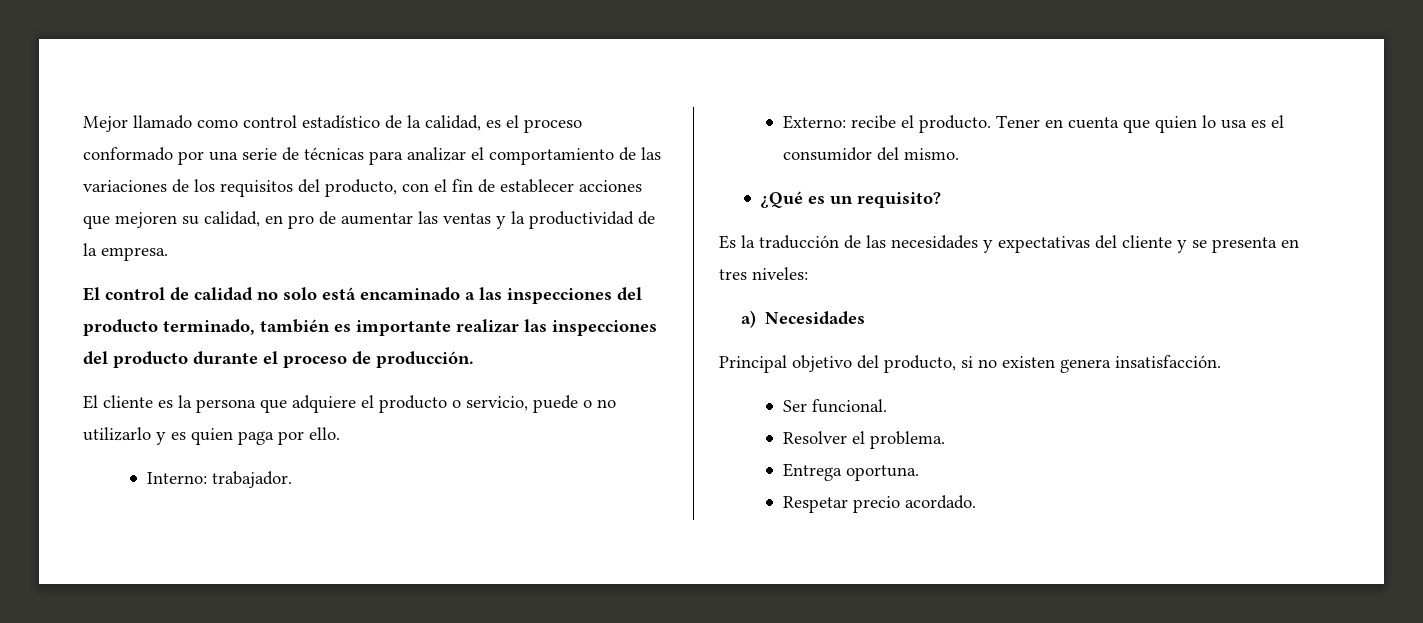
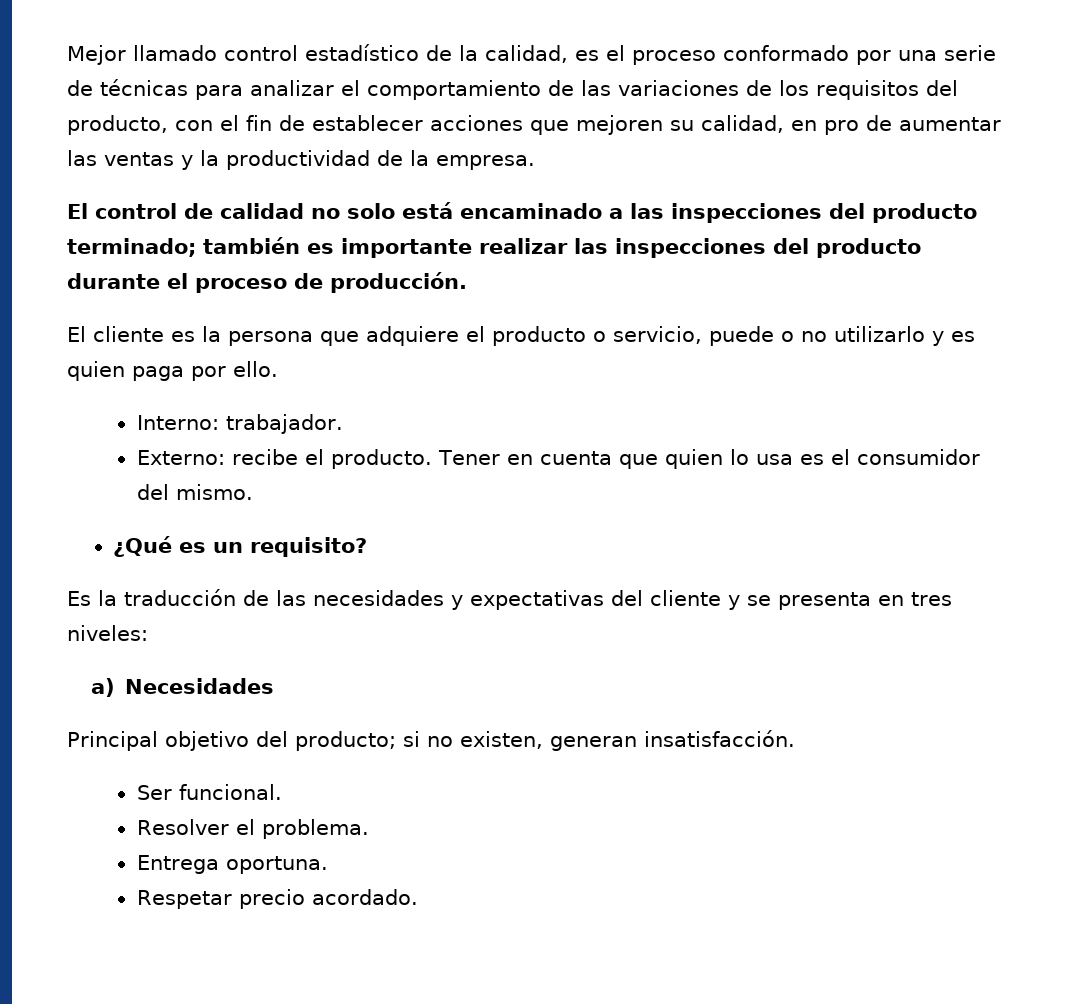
- Mejor llamado como control estadístico de la calidad, es el proceso conformado por una serie de técnicas para analizar el comportamiento de las variaciones de los requisitos del producto, con el fin de establecer acciones que mejoren su calidad, en pro de aumentar las ventas y la productividad de la empresa.
+ Mejor llamado control estadístico de la calidad, es el proceso conformado por una serie de técnicas para analizar el comportamiento de las variaciones de los requisitos del producto, con el fin de establecer acciones que mejoren su calidad, en pro de aumentar las ventas y la productividad de la empresa.
- El control de calidad no solo está encaminado a las inspecciones del producto terminado, también es importante realizar las inspecciones del producto durante el proceso de producción.
+ El control de calidad no solo está encaminado a las inspecciones del producto terminado; también es importante realizar las inspecciones del producto durante el proceso de producción.
- Principal objetivo del producto, si no existen genera insatisfacción.
+ Principal objetivo del producto; si no existen, generan insatisfacción.

